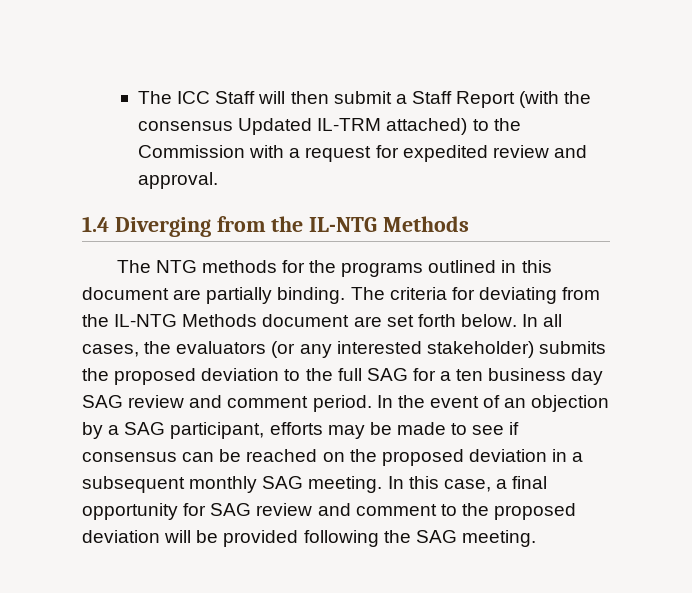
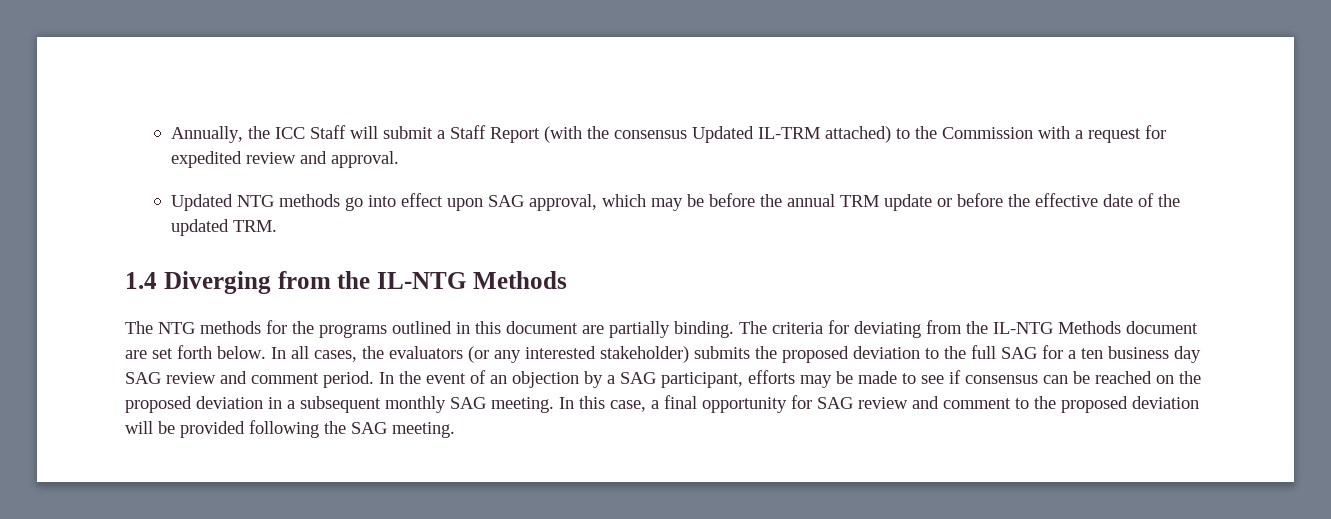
- The ICC Staff will then submit a Staff Report (with the consensus Updated IL-TRM attached) to the Commission with a request for expedited review and approval.
+ Annually, the ICC Staff will submit a Staff Report (with the consensus Updated IL-TRM attached) to the Commission with a request for expedited review and approval.
+ Updated NTG methods go into effect upon SAG approval, which may be before the annual TRM update or before the effective date of the updated TRM.

